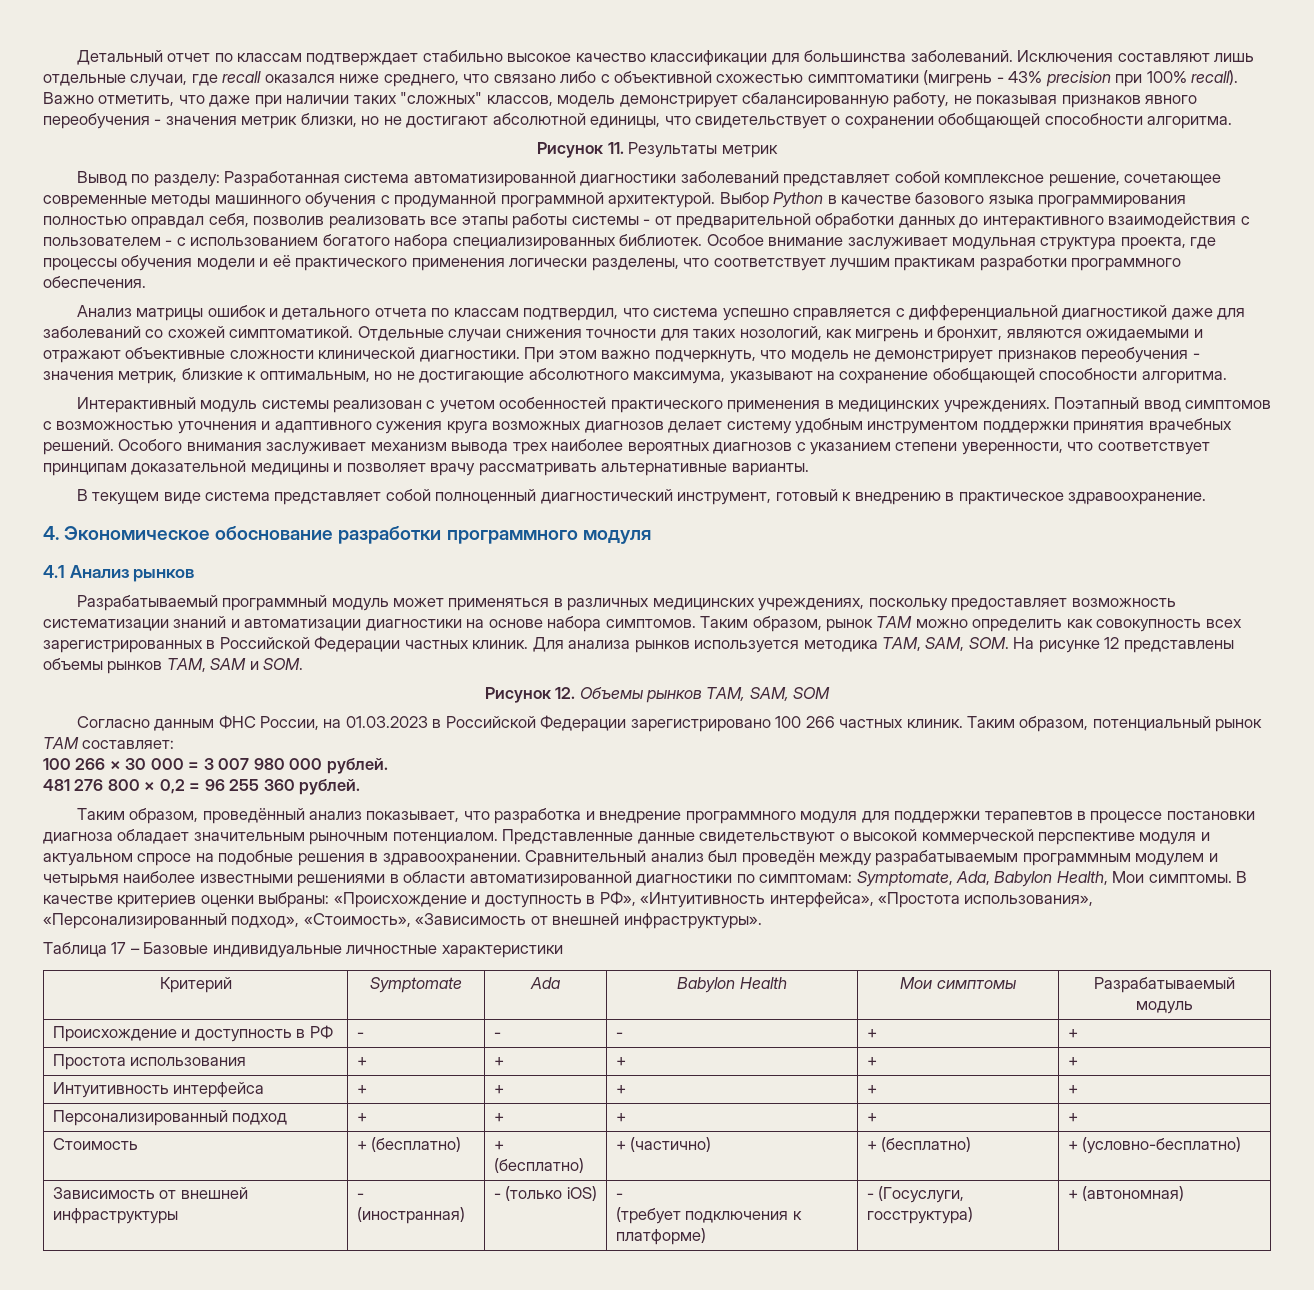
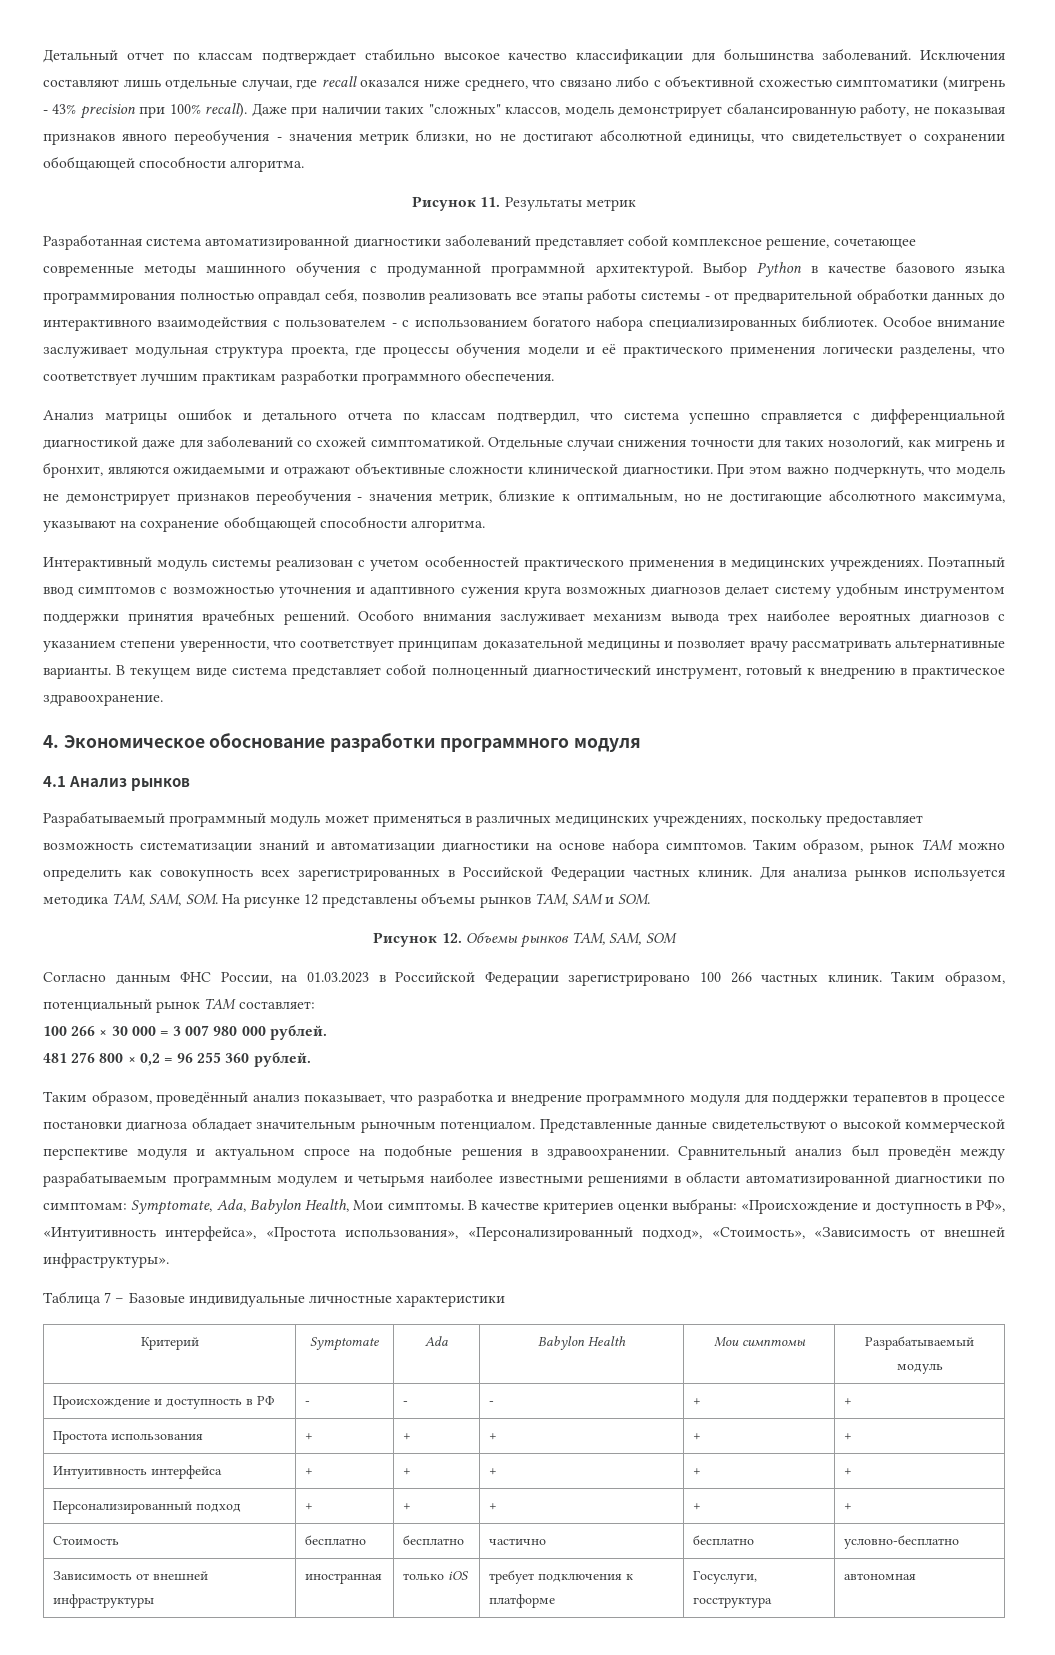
- Важно отметить, что даже при наличии таких "сложных" классов, модель демонстрирует сбалансированную работу, не показывая признаков явного переобучения - значения метрик близки, но не достигают абсолютной единицы, что свидетельствует о сохранении обобщающей способности алгоритма.
+ Даже при наличии таких "сложных" классов, модель демонстрирует сбалансированную работу, не показывая признаков явного переобучения - значения метрик близки, но не достигают абсолютной единицы, что свидетельствует о сохранении обобщающей способности алгоритма.
- Вывод по разделу: Разработанная система автоматизированной диагностики заболеваний представляет собой комплексное решение, сочетающее современные методы машинного обучения с продуманной программной архитектурой.
+ Разработанная система автоматизированной диагностики заболеваний представляет собой комплексное решение, сочетающее современные методы машинного обучения с продуманной программной архитектурой.
- Особого внимания заслуживает механизм вывода трех наиболее вероятных диагнозов с указанием степени уверенности, что соответствует принципам доказательной медицины и позволяет врачу рассматривать альтернативные варианты.
- В текущем виде система представляет собой полноценный диагностический инструмент, готовый к внедрению в практическое здравоохранение.
+ Особого внимания заслуживает механизм вывода трех наиболее вероятных диагнозов с указанием степени уверенности, что соответствует принципам доказательной медицины и позволяет врачу рассматривать альтернативные варианты. В текущем виде система представляет собой полноценный диагностический инструмент, готовый к внедрению в практическое здравоохранение.
- Таблица 17 – Базовые индивидуальные личностные характеристики
+ Таблица 7 – Базовые индивидуальные личностные характеристики
- Стоимость | + (бесплатно) | + (бесплатно) | + (частично) | + (бесплатно) | + (условно-бесплатно)
- Зависимость от внешней инфраструктуры | - (иностранная) | - (только iOS) | -
- (требует подключения к платформе) | - (Госуслуги, госструктура) | + (автономная)
+ Стоимость | бесплатно | бесплатно | частично | бесплатно | условно-бесплатно
+ Зависимость от внешней инфраструктуры | иностранная | только iOS | требует подключения к платформе | Госуслуги, госструктура | автономная

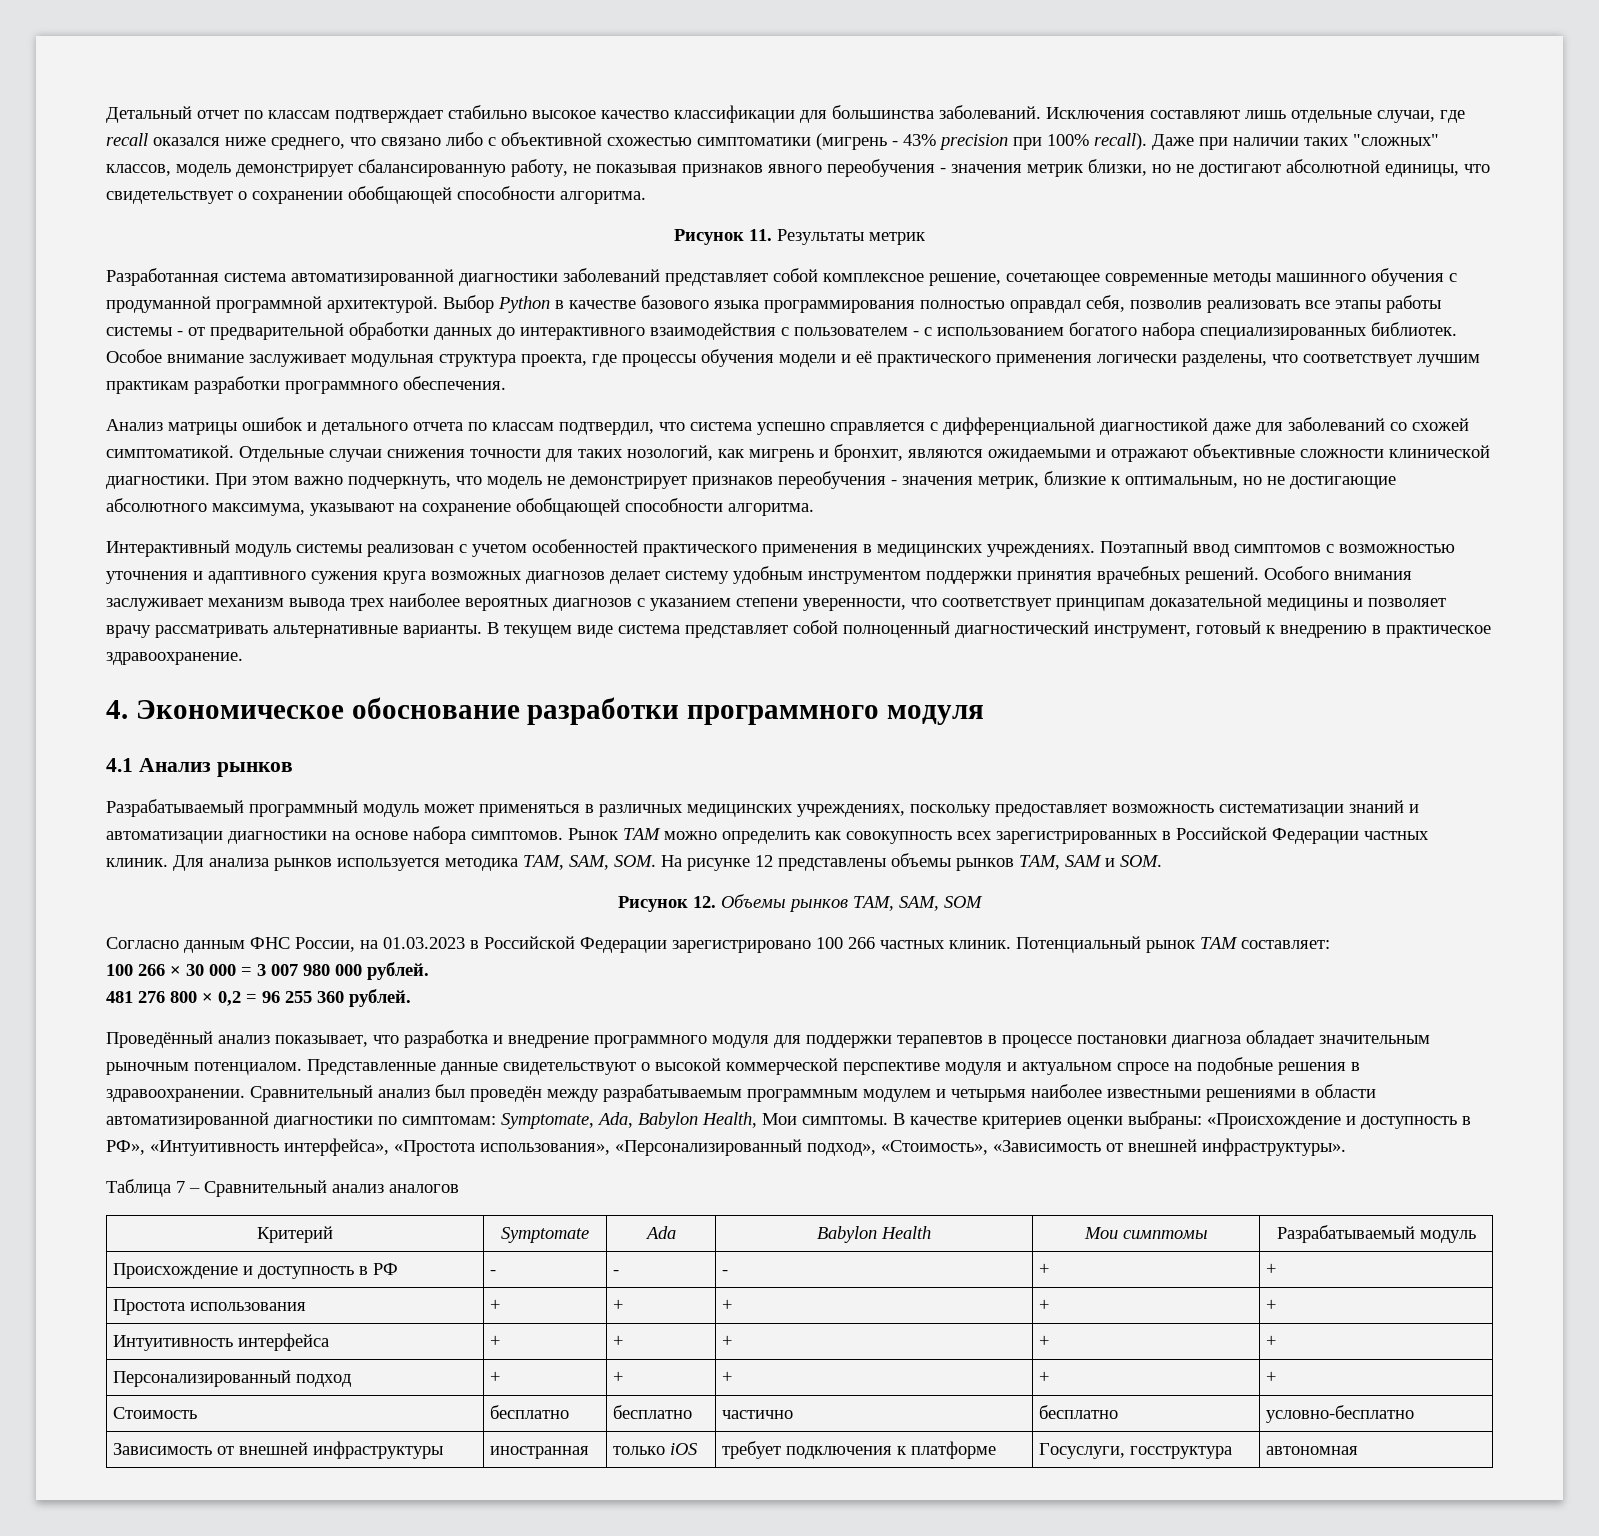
- Таким образом, рынок TAM можно определить как совокупность всех зарегистрированных в Российской Федерации частных клиник.
+ Рынок TAM можно определить как совокупность всех зарегистрированных в Российской Федерации частных клиник.
- Таким образом, потенциальный рынок TAM составляет:
+ Потенциальный рынок TAM составляет:
- Таким образом, проведённый анализ показывает, что разработка и внедрение программного модуля для поддержки терапевтов в процессе постановки диагноза обладает значительным рыночным потенциалом.
+ Проведённый анализ показывает, что разработка и внедрение программного модуля для поддержки терапевтов в процессе постановки диагноза обладает значительным рыночным потенциалом.
- Таблица 7 – Базовые индивидуальные личностные характеристики
+ Таблица 7 – Сравнительный анализ аналогов

